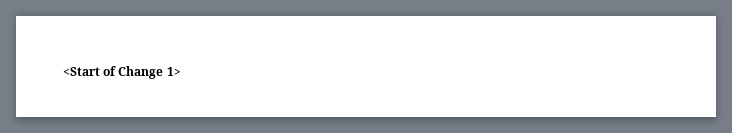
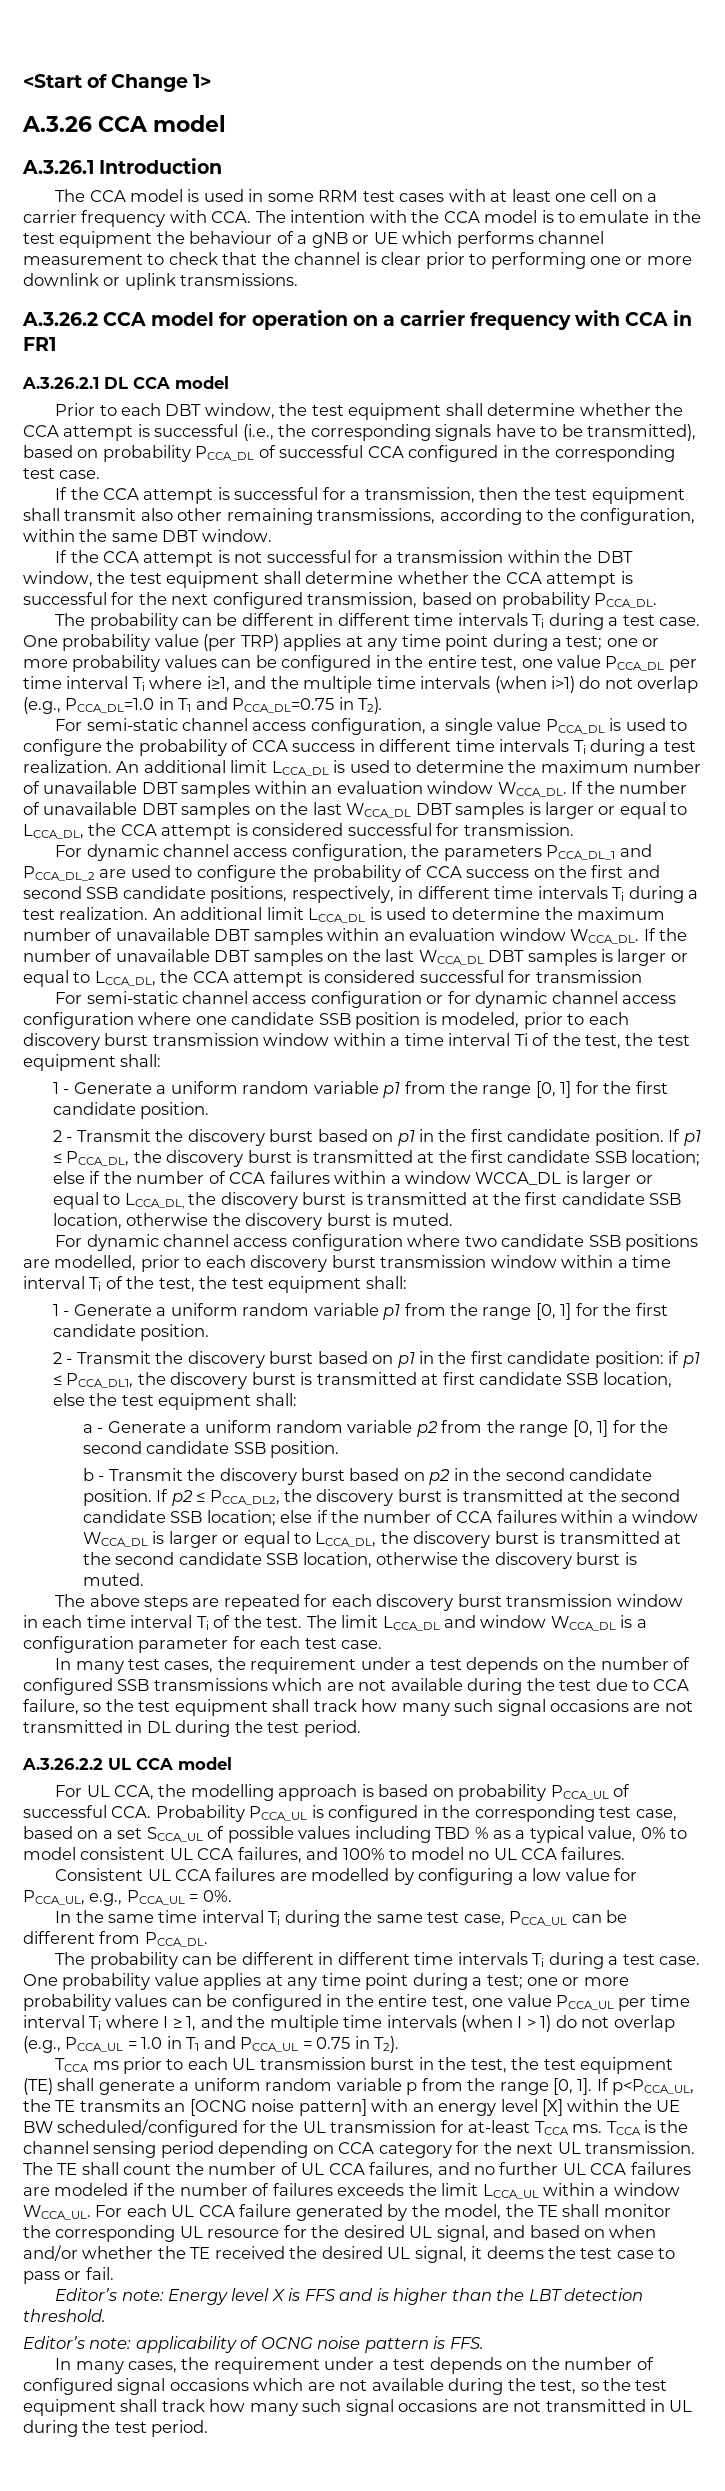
+ A.3.26 CCA model
+ A.3.26.1 Introduction
+ The CCA model is used in some RRM test cases with at least one cell on a carrier frequency with CCA. The intention with the CCA model is to emulate in the test equipment the behaviour of a gNB or UE which performs channel measurement to check that the channel is clear prior to performing one or more downlink or uplink transmissions.
+ A.3.26.2 CCA model for operation on a carrier frequency with CCA in FR1
+ A.3.26.2.1 DL CCA model
+ Prior to each DBT window, the test equipment shall determine whether the CCA attempt is successful (i.e., the corresponding signals have to be transmitted), based on probability PCCA_DL of successful CCA configured in the corresponding test case.
+ If the CCA attempt is successful for a transmission, then the test equipment shall transmit also other remaining transmissions, according to the configuration, within the same DBT window.
+ If the CCA attempt is not successful for a transmission within the DBT window, the test equipment shall determine whether the CCA attempt is successful for the next configured transmission, based on probability PCCA_DL.
+ The probability can be different in different time intervals Ti during a test case. One probability value (per TRP) applies at any time point during a test; one or more probability values can be configured in the entire test, one value PCCA_DL per time interval Ti where i≥1, and the multiple time intervals (when i>1) do not overlap (e.g., PCCA_DL=1.0 in T1 and PCCA_DL=0.75 in T2).
+ For semi-static channel access configuration, a single value PCCA_DL is used to configure the probability of CCA success in different time intervals Ti during a test realization. An additional limit LCCA_DL is used to determine the maximum number of unavailable DBT samples within an evaluation window WCCA_DL. If the number of unavailable DBT samples on the last WCCA_DL DBT samples is larger or equal to LCCA_DL, the CCA attempt is considered successful for transmission.
+ For dynamic channel access configuration, the parameters PCCA_DL_1 and PCCA_DL_2 are used to configure the probability of CCA success on the first and second SSB candidate positions, respectively, in different time intervals Ti during a test realization. An additional limit LCCA_DL is used to determine the maximum number of unavailable DBT samples within an evaluation window WCCA_DL. If the number of unavailable DBT samples on the last WCCA_DL DBT samples is larger or equal to LCCA_DL, the CCA attempt is considered successful for transmission
+ For semi-static channel access configuration or for dynamic channel access configuration where one candidate SSB position is modeled, prior to each discovery burst transmission window within a time interval Ti of the test, the test equipment shall:
+ 1 - Generate a uniform random variable p1 from the range [0, 1] for the first candidate position.
+ 2 - Transmit the discovery burst based on p1 in the first candidate position. If p1 ≤ PCCA_DL, the discovery burst is transmitted at the first candidate SSB location; else if the number of CCA failures within a window WCCA_DL is larger or equal to LCCA_DL, the discovery burst is transmitted at the first candidate SSB location, otherwise the discovery burst is muted.
+ For dynamic channel access configuration where two candidate SSB positions are modelled, prior to each discovery burst transmission window within a time interval Ti of the test, the test equipment shall:
+ 1 - Generate a uniform random variable p1 from the range [0, 1] for the first candidate position.
+ 2 - Transmit the discovery burst based on p1 in the first candidate position: if p1 ≤ PCCA_DL1, the discovery burst is transmitted at first candidate SSB location, else the test equipment shall:
+ a - Generate a uniform random variable p2 from the range [0, 1] for the second candidate SSB position.
+ b - Transmit the discovery burst based on p2 in the second candidate position. If p2 ≤ PCCA_DL2, the discovery burst is transmitted at the second candidate SSB location; else if the number of CCA failures within a window WCCA_DL is larger or equal to LCCA_DL, the discovery burst is transmitted at the second candidate SSB location, otherwise the discovery burst is muted.
+ The above steps are repeated for each discovery burst transmission window in each time interval Ti of the test. The limit LCCA_DL and window WCCA_DL is a configuration parameter for each test case.
+ In many test cases, the requirement under a test depends on the number of configured SSB transmissions which are not available during the test due to CCA failure, so the test equipment shall track how many such signal occasions are not transmitted in DL during the test period.
+ A.3.26.2.2 UL CCA model
+ For UL CCA, the modelling approach is based on probability PCCA_UL of successful CCA. Probability PCCA_UL is configured in the corresponding test case, based on a set SCCA_UL of possible values including TBD % as a typical value, 0% to model consistent UL CCA failures, and 100% to model no UL CCA failures.
+ Consistent UL CCA failures are modelled by configuring a low value for PCCA_UL, e.g., PCCA_UL = 0%.
+ In the same time interval Ti during the same test case, PCCA_UL can be different from PCCA_DL.
+ The probability can be different in different time intervals Ti during a test case. One probability value applies at any time point during a test; one or more probability values can be configured in the entire test, one value PCCA_UL per time interval Ti where I ≥ 1, and the multiple time intervals (when I > 1) do not overlap (e.g., PCCA_UL = 1.0 in T1 and PCCA_UL = 0.75 in T2).
+ TCCA ms prior to each UL transmission burst in the test, the test equipment (TE) shall generate a uniform random variable p from the range [0, 1]. If p<PCCA_UL, the TE transmits an [OCNG noise pattern] with an energy level [X] within the UE BW scheduled/configured for the UL transmission for at-least TCCA ms. TCCA is the channel sensing period depending on CCA category for the next UL transmission. The TE shall count the number of UL CCA failures, and no further UL CCA failures are modeled if the number of failures exceeds the limit LCCA_UL within a window WCCA_UL. For each UL CCA failure generated by the model, the TE shall monitor the corresponding UL resource for the desired UL signal, and based on when and/or whether the TE received the desired UL signal, it deems the test case to pass or fail.
+ Editor’s note: Energy level X is FFS and is higher than the LBT detection threshold.
+ Editor’s note: applicability of OCNG noise pattern is FFS.
+ In many cases, the requirement under a test depends on the number of configured signal occasions which are not available during the test, so the test equipment shall track how many such signal occasions are not transmitted in UL during the test period.

